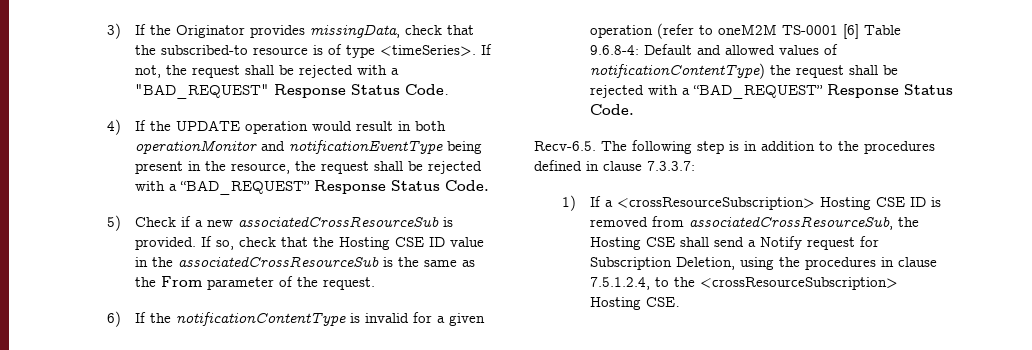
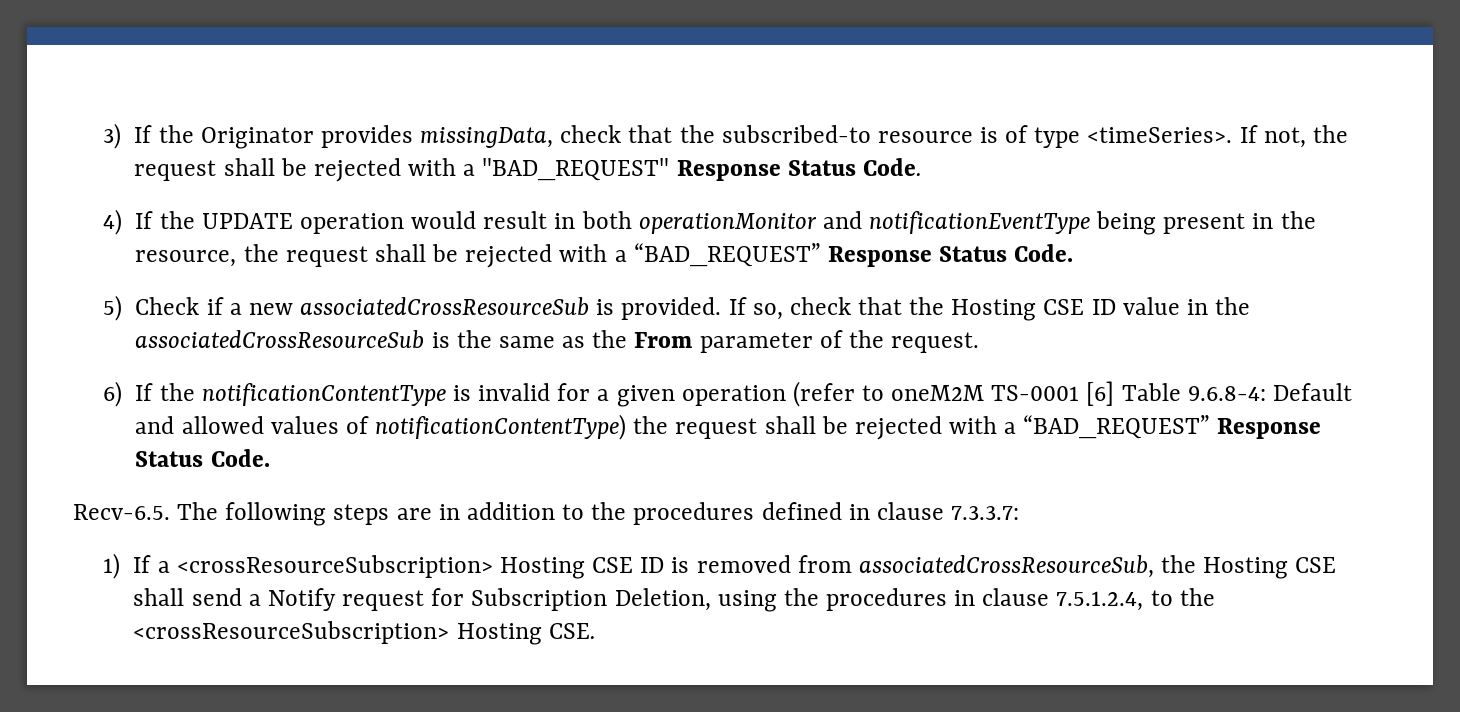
- Recv-6.5. The following step is in addition to the procedures defined in clause 7.3.3.7:
+ Recv-6.5. The following steps are in addition to the procedures defined in clause 7.3.3.7:

